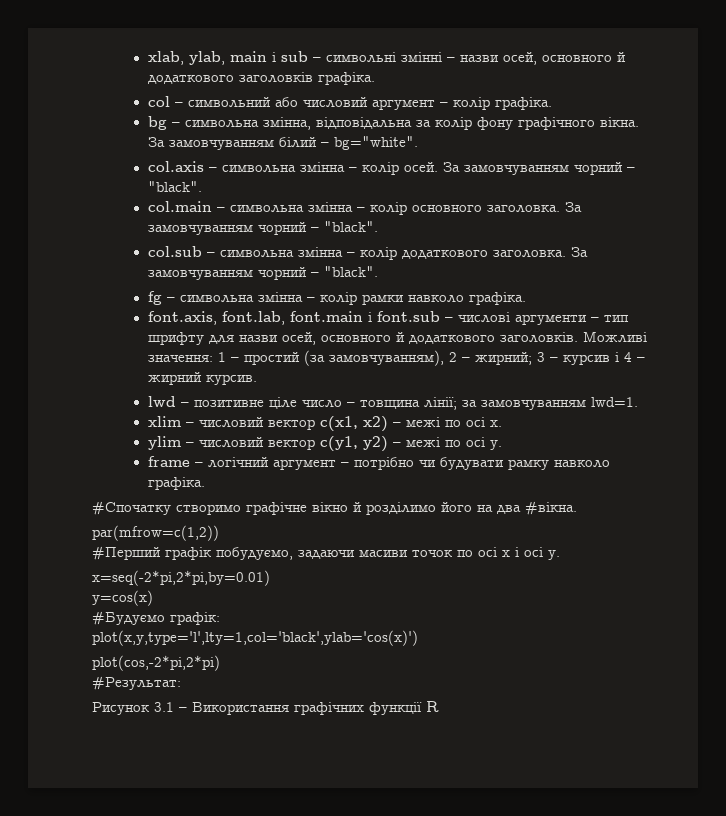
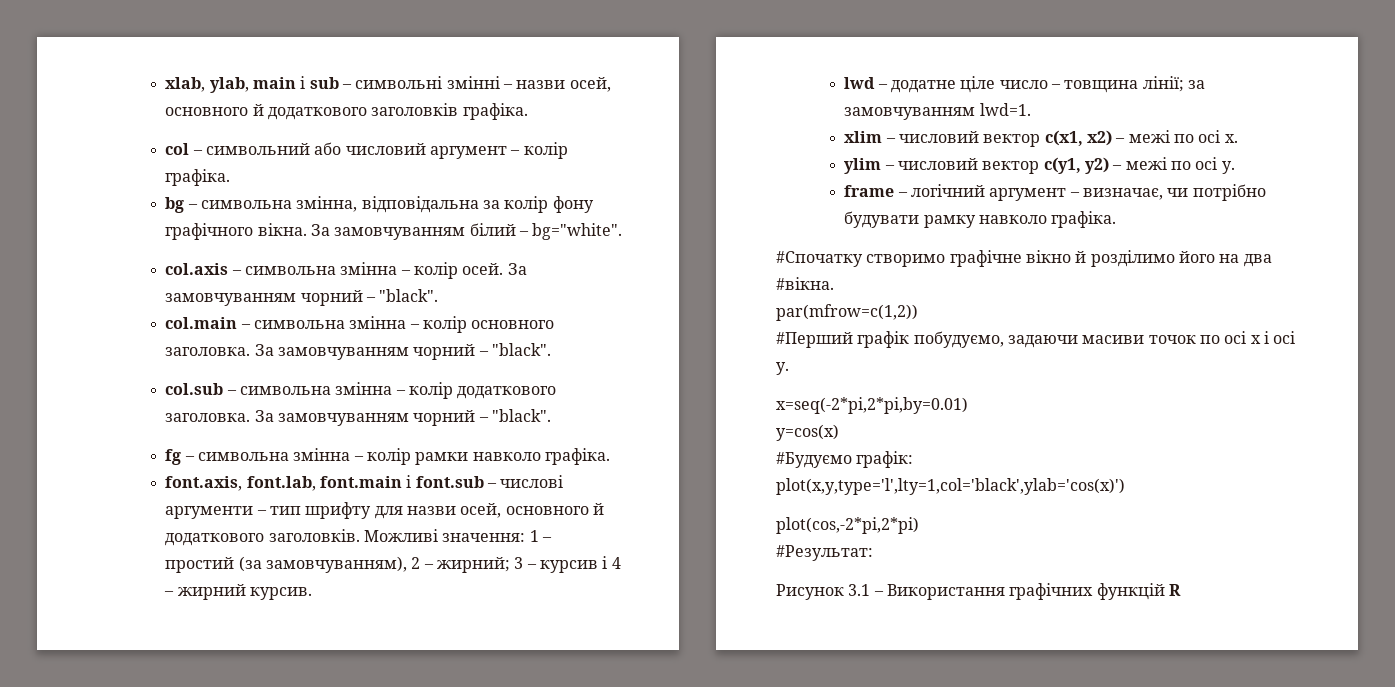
- lwd – позитивне ціле число – товщина лінії; за замовчуванням lwd=1.
+ lwd – додатне ціле число – товщина лінії; за замовчуванням lwd=1.
- frame – логічний аргумент – потрібно чи будувати рамку навколо графіка.
+ frame – логічний аргумент – визначає, чи потрібно будувати рамку навколо графіка.
- Рисунок 3.1 – Використання графічних функції R
+ Рисунок 3.1 – Використання графічних функцій R

